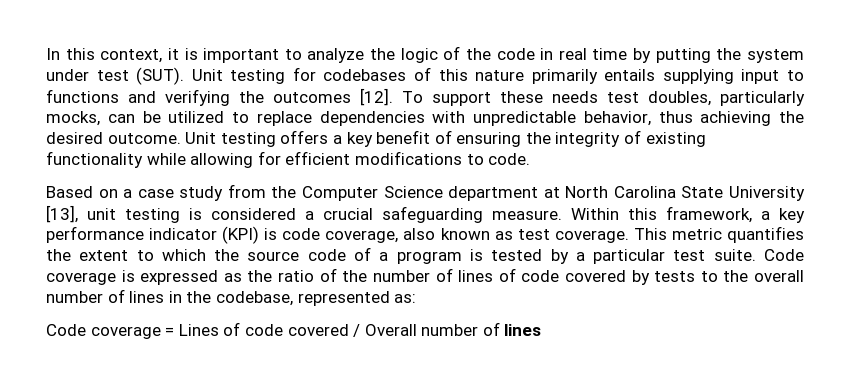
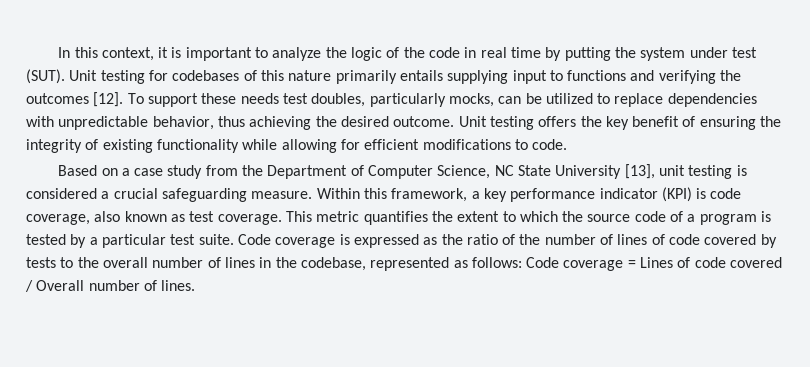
- Unit testing offers a key benefit of ensuring the integrity of existing functionality while allowing for efficient modifications to code.
+ Unit testing offers the key benefit of ensuring the integrity of existing functionality while allowing for efficient modifications to code.
- Based on a case study from the Computer Science department at North Carolina State University [13], unit testing is considered a crucial safeguarding measure.
+ Based on a case study from the Department of Computer Science, NC State University [13], unit testing is considered a crucial safeguarding measure.
- Code coverage is expressed as the ratio of the number of lines of code covered by tests to the overall number of lines in the codebase, represented as:
- Code coverage = Lines of code covered / Overall number of lines
+ Code coverage is expressed as the ratio of the number of lines of code covered by tests to the overall number of lines in the codebase, represented as follows: Code coverage = Lines of code covered / Overall number of lines.

